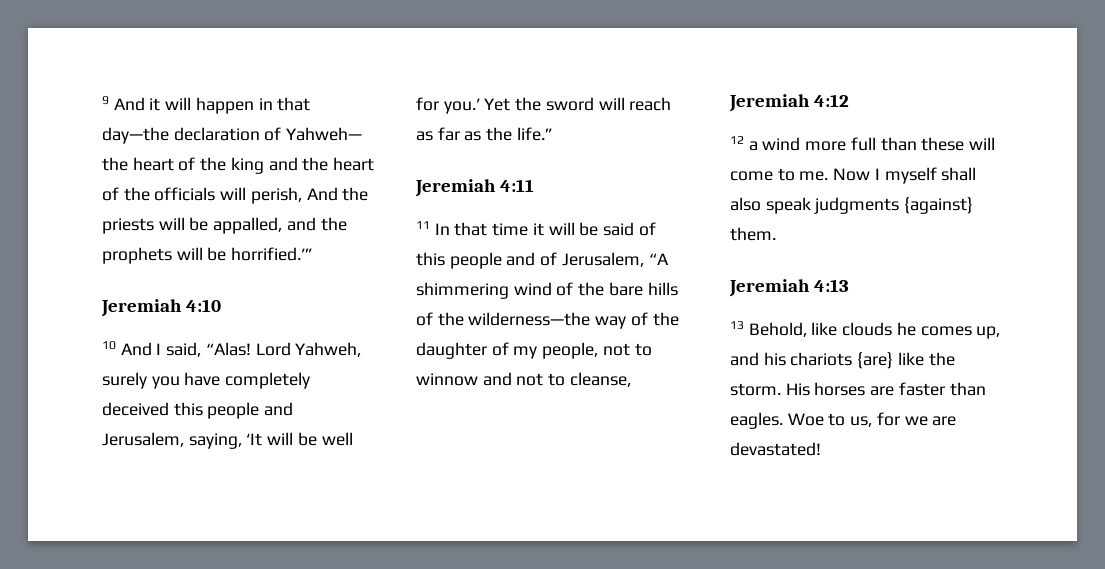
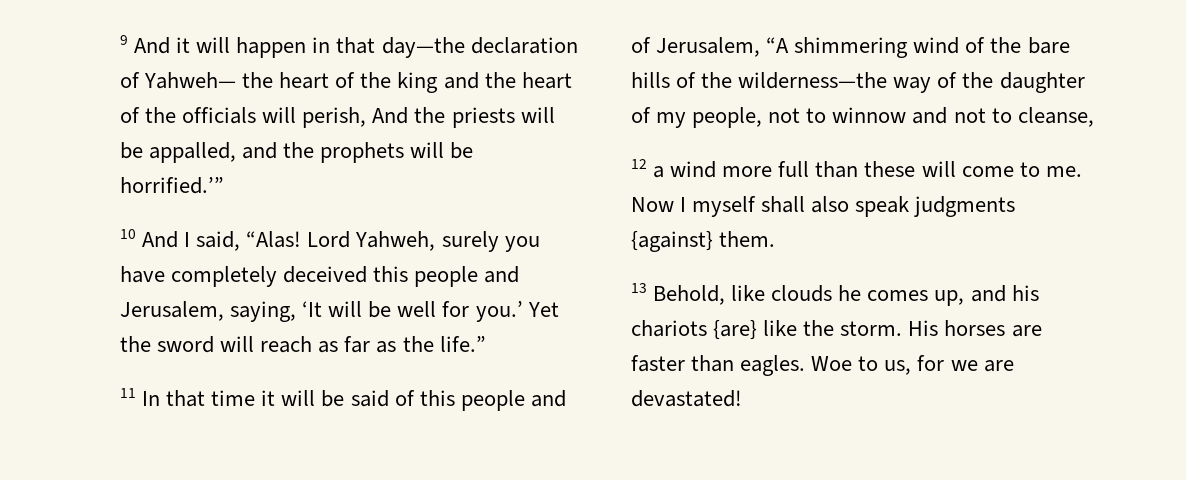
- Jeremiah 4:10
- Jeremiah 4:11
- Jeremiah 4:12
- Jeremiah 4:13

